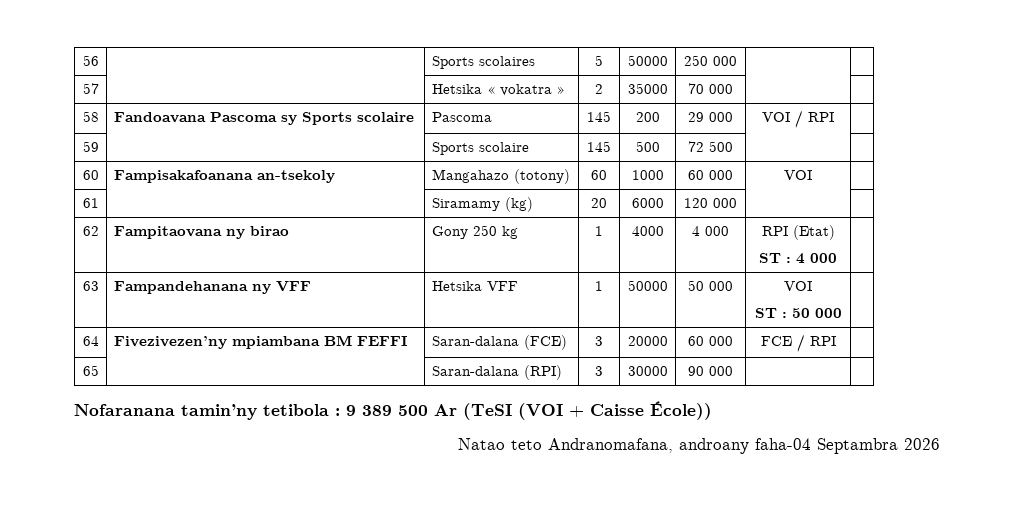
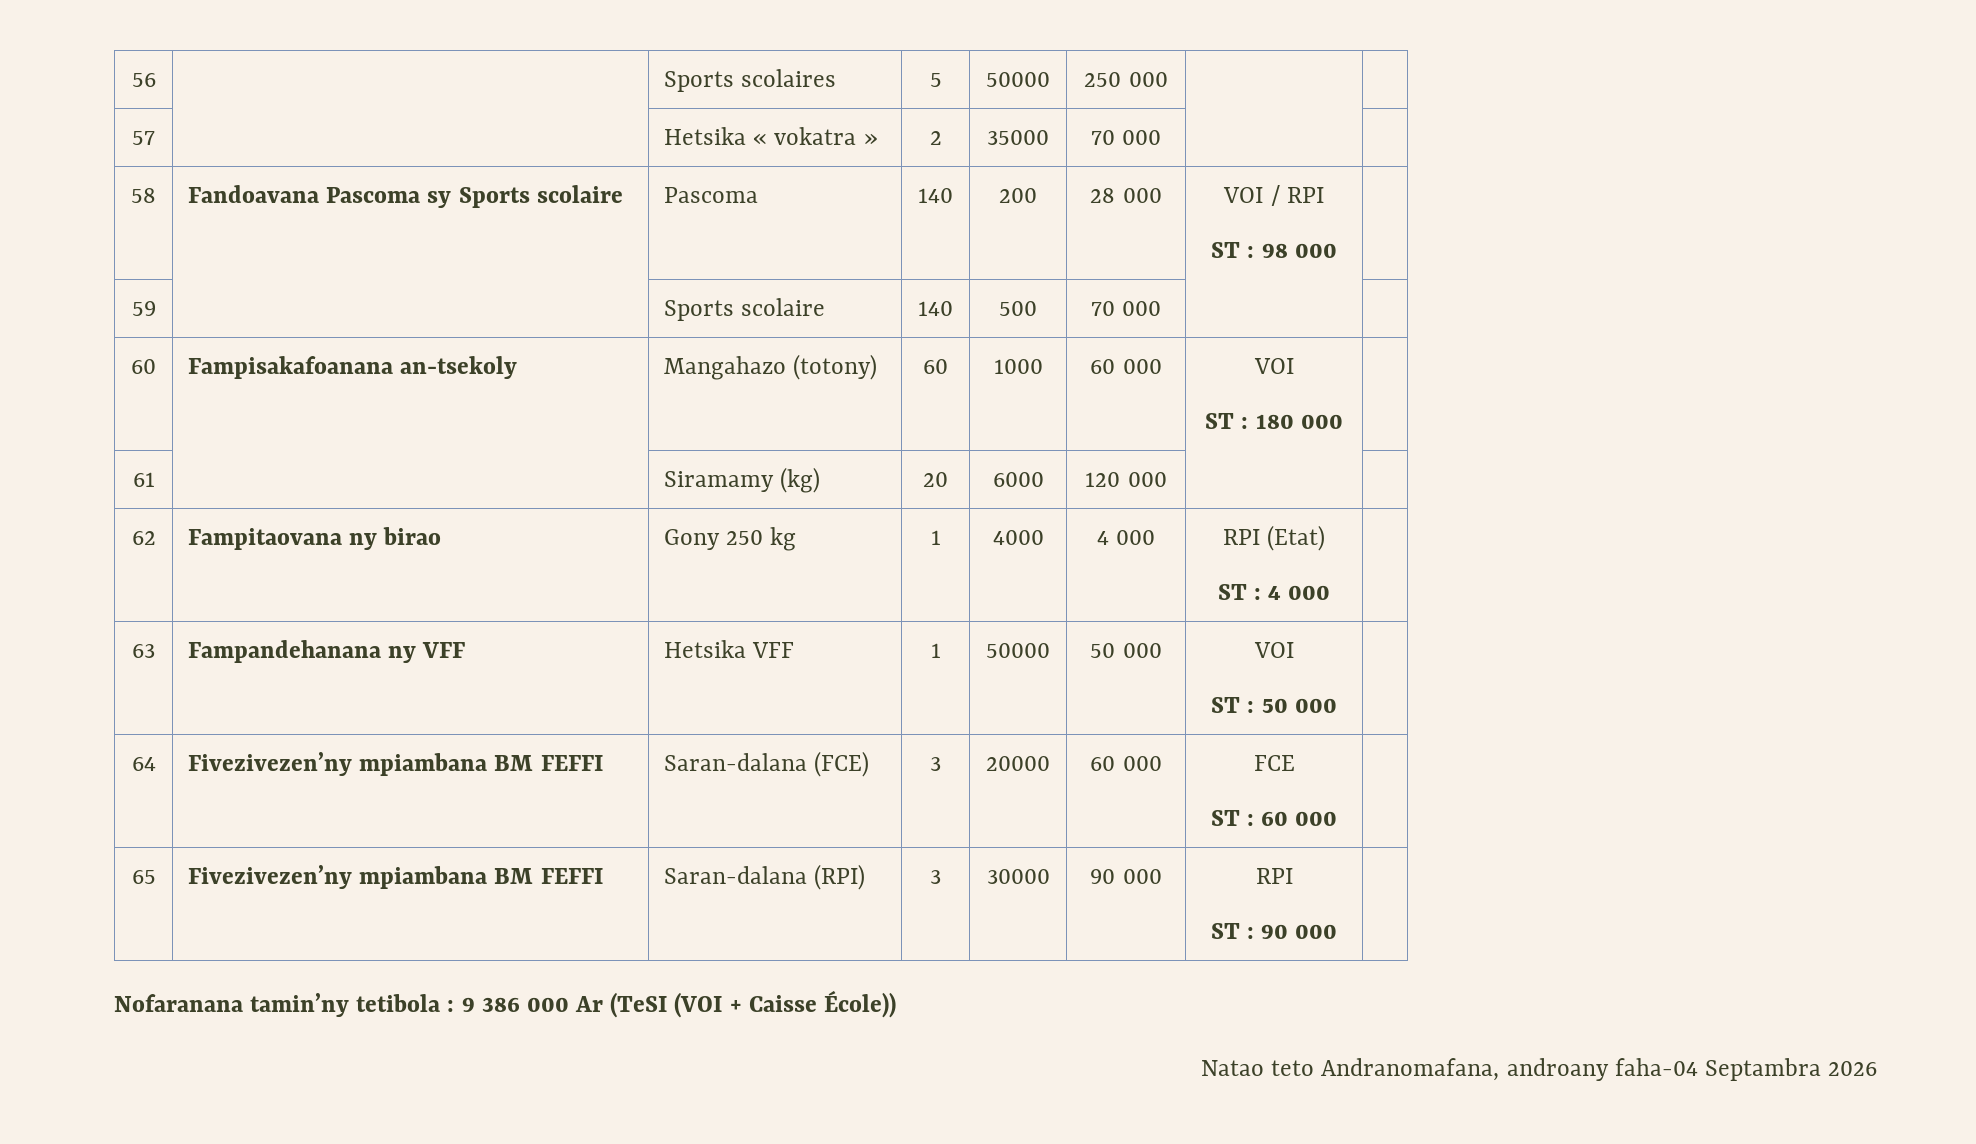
- 58 | Fandoavana Pascoma sy Sports scolaire | Pascoma | 145 | 200 | 29 000 | VOI / RPI |
+ 58 | Fandoavana Pascoma sy Sports scolaire | Pascoma | 140 | 200 | 28 000 | VOI / RPI
+ ST : 98 000 |
- 59 | | Sports scolaire | 145 | 500 | 72 500 | |
+ 59 | | Sports scolaire | 140 | 500 | 70 000 | |
- 60 | Fampisakafoanana an-tsekoly | Mangahazo (totony) | 60 | 1000 | 60 000 | VOI |
+ 60 | Fampisakafoanana an-tsekoly | Mangahazo (totony) | 60 | 1000 | 60 000 | VOI
+ ST : 180 000 |
- 64 | Fivezivezen’ny mpiambana BM FEFFI | Saran-dalana (FCE) | 3 | 20000 | 60 000 | FCE / RPI |
- 65 | | Saran-dalana (RPI) | 3 | 30000 | 90 000 | |
+ 64 | Fivezivezen’ny mpiambana BM FEFFI | Saran-dalana (FCE) | 3 | 20000 | 60 000 | FCE
+ ST : 60 000 |
+ 65 | Fivezivezen’ny mpiambana BM FEFFI | Saran-dalana (RPI) | 3 | 30000 | 90 000 | RPI
+ ST : 90 000 |
- Nofaranana tamin’ny tetibola : 9 389 500 Ar (TeSI (VOI + Caisse École))
+ Nofaranana tamin’ny tetibola : 9 386 000 Ar (TeSI (VOI + Caisse École))

